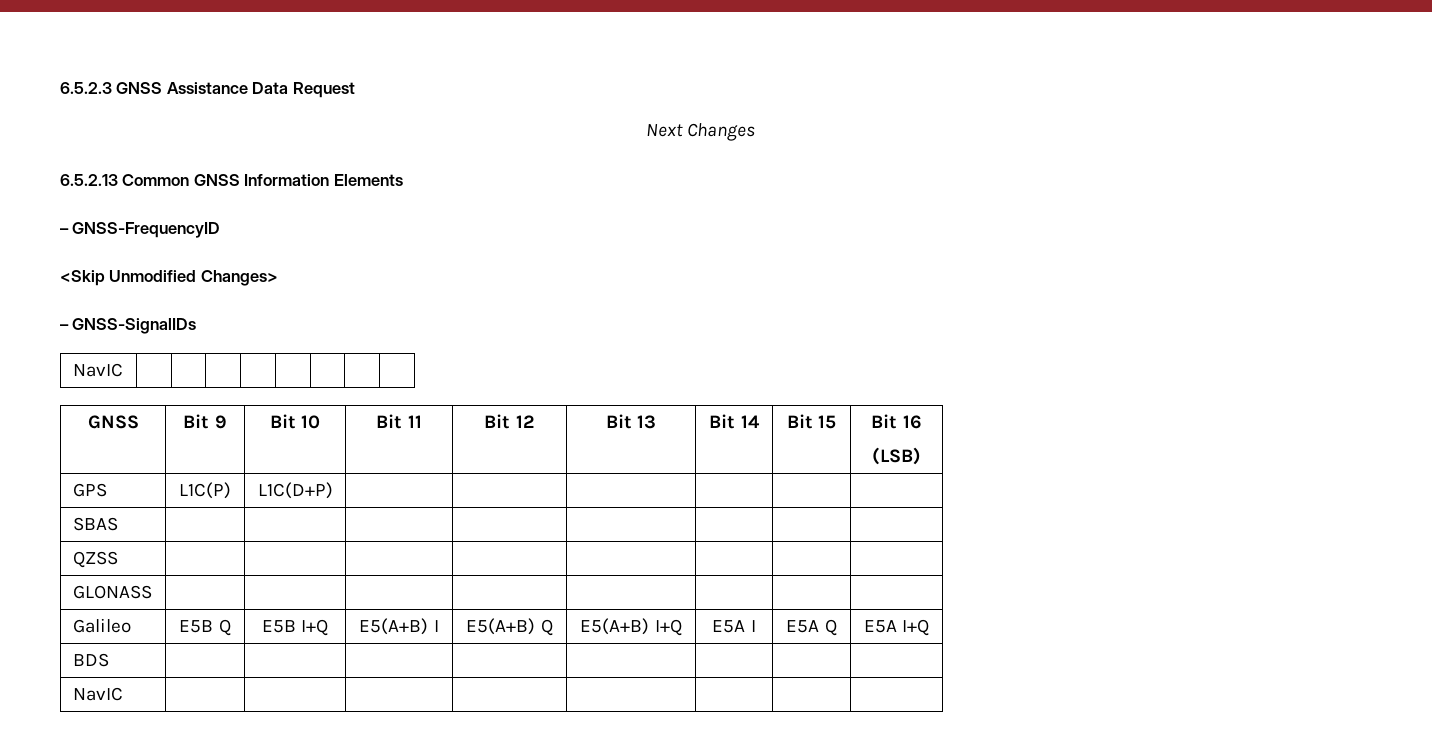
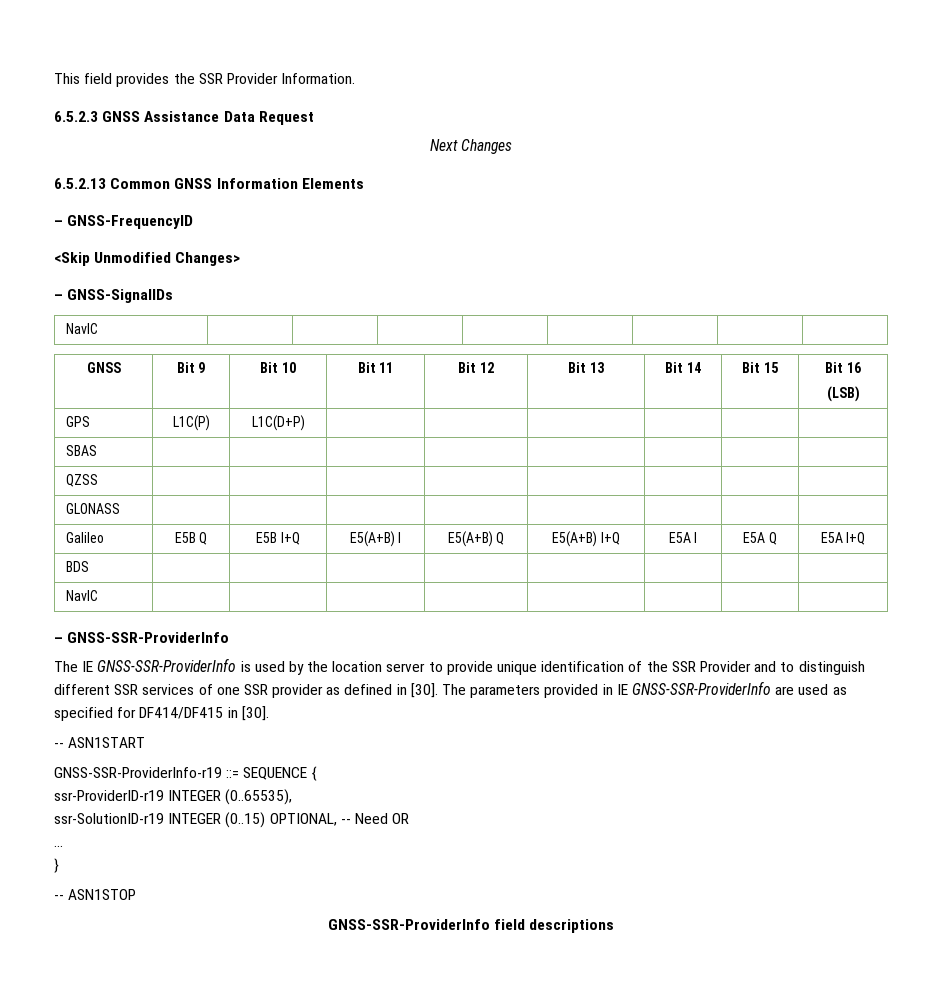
+ This field provides the SSR Provider Information.
+ – GNSS-SSR-ProviderInfo
+ The IE GNSS-SSR-ProviderInfo is used by the location server to provide unique identification of the SSR Provider and to distinguish different SSR services of one SSR provider as defined in [30]. The parameters provided in IE GNSS-SSR-ProviderInfo are used as specified for DF414/DF415 in [30].
+ -- ASN1START
+ GNSS-SSR-ProviderInfo-r19 ::= SEQUENCE {
+ ssr-ProviderID-r19 INTEGER (0..65535),
+ ssr-SolutionID-r19 INTEGER (0..15) OPTIONAL, -- Need OR
+ ...
+ }
+ -- ASN1STOP
+ GNSS-SSR-ProviderInfo field descriptions

